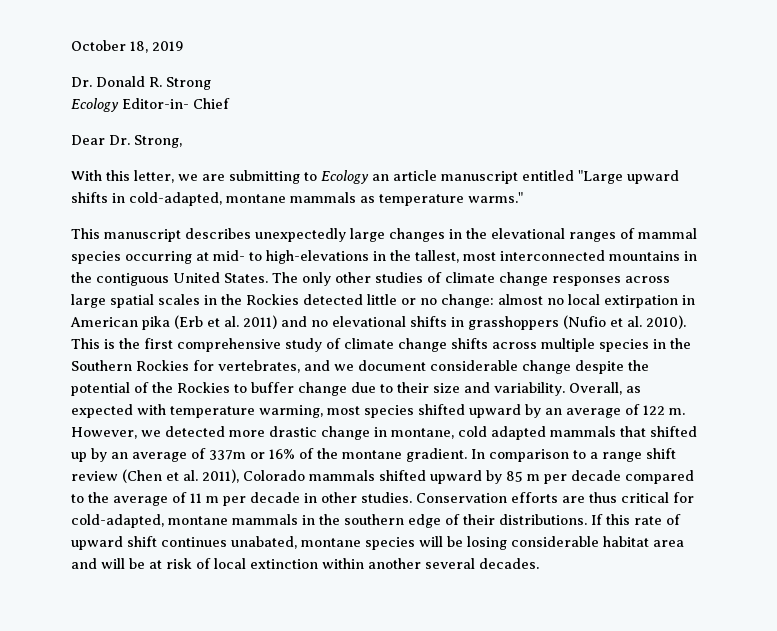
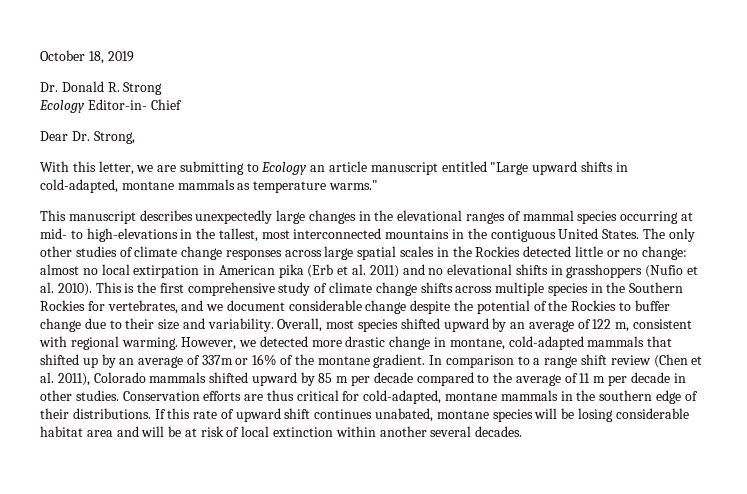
- Overall, as expected with temperature warming, most species shifted upward by an average of 122 m.
+ Overall, most species shifted upward by an average of 122 m, consistent with regional warming.
- However, we detected more drastic change in montane, cold adapted mammals that shifted up by an average of 337m or 16% of the montane gradient.
+ However, we detected more drastic change in montane, cold-adapted mammals that shifted up by an average of 337m or 16% of the montane gradient.

